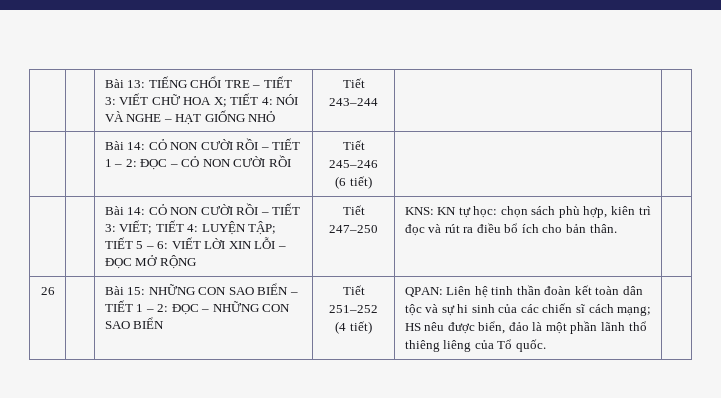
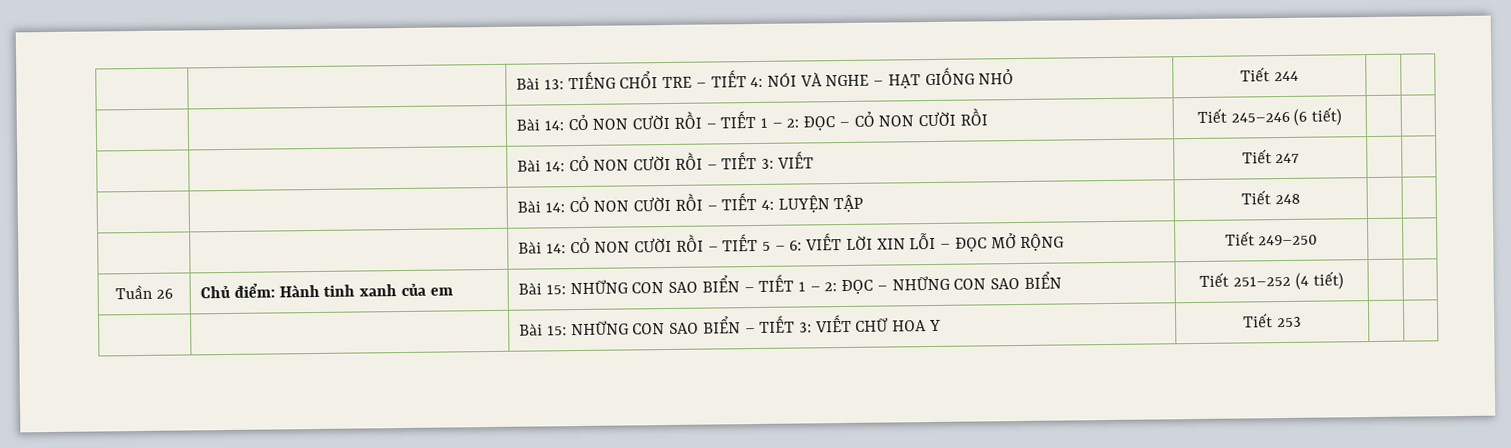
- | | Bài 13: TIẾNG CHỔI TRE – TIẾT 3: VIẾT CHỮ HOA X; TIẾT 4: NÓI VÀ NGHE – HẠT GIỐNG NHỎ | Tiết 243–244 | |
+ | | Bài 13: TIẾNG CHỔI TRE – TIẾT 4: NÓI VÀ NGHE – HẠT GIỐNG NHỎ | Tiết 244 | |
- Bài 14: CỎ NON CƯỜI RỒI – TIẾT 3: VIẾT; TIẾT 4: LUYỆN TẬP; TIẾT 5 – 6: VIẾT LỜI XIN LỖI – ĐỌC MỞ RỘNG | Tiết 247–250 | KNS: KN tự học: chọn sách phù hợp, kiên trì đọc và rút ra điều bổ ích cho bản thân. |
- 26 | | Bài 15: NHỮNG CON SAO BIỂN – TIẾT 1 – 2: ĐỌC – NHỮNG CON SAO BIỂN | Tiết 251–252 (4 tiết) | QPAN: Liên hệ tinh thần đoàn kết toàn dân tộc và sự hi sinh của các chiến sĩ cách mạng; HS nêu được biển, đảo là một phần lãnh thổ thiêng liêng của Tổ quốc.
+ Bài 14: CỎ NON CƯỜI RỒI – TIẾT 3: VIẾT | Tiết 247 | |
+ | | Bài 14: CỎ NON CƯỜI RỒI – TIẾT 4: LUYỆN TẬP | Tiết 248 | |
+ | | Bài 14: CỎ NON CƯỜI RỒI – TIẾT 5 – 6: VIẾT LỜI XIN LỖI – ĐỌC MỞ RỘNG | Tiết 249–250 | |
+ Tuần 26 | Chủ điểm: Hành tinh xanh của em | Bài 15: NHỮNG CON SAO BIỂN – TIẾT 1 – 2: ĐỌC – NHỮNG CON SAO BIỂN | Tiết 251–252 (4 tiết) | |
+ | | Bài 15: NHỮNG CON SAO BIỂN – TIẾT 3: VIẾT CHỮ HOA Y | Tiết 253 | |

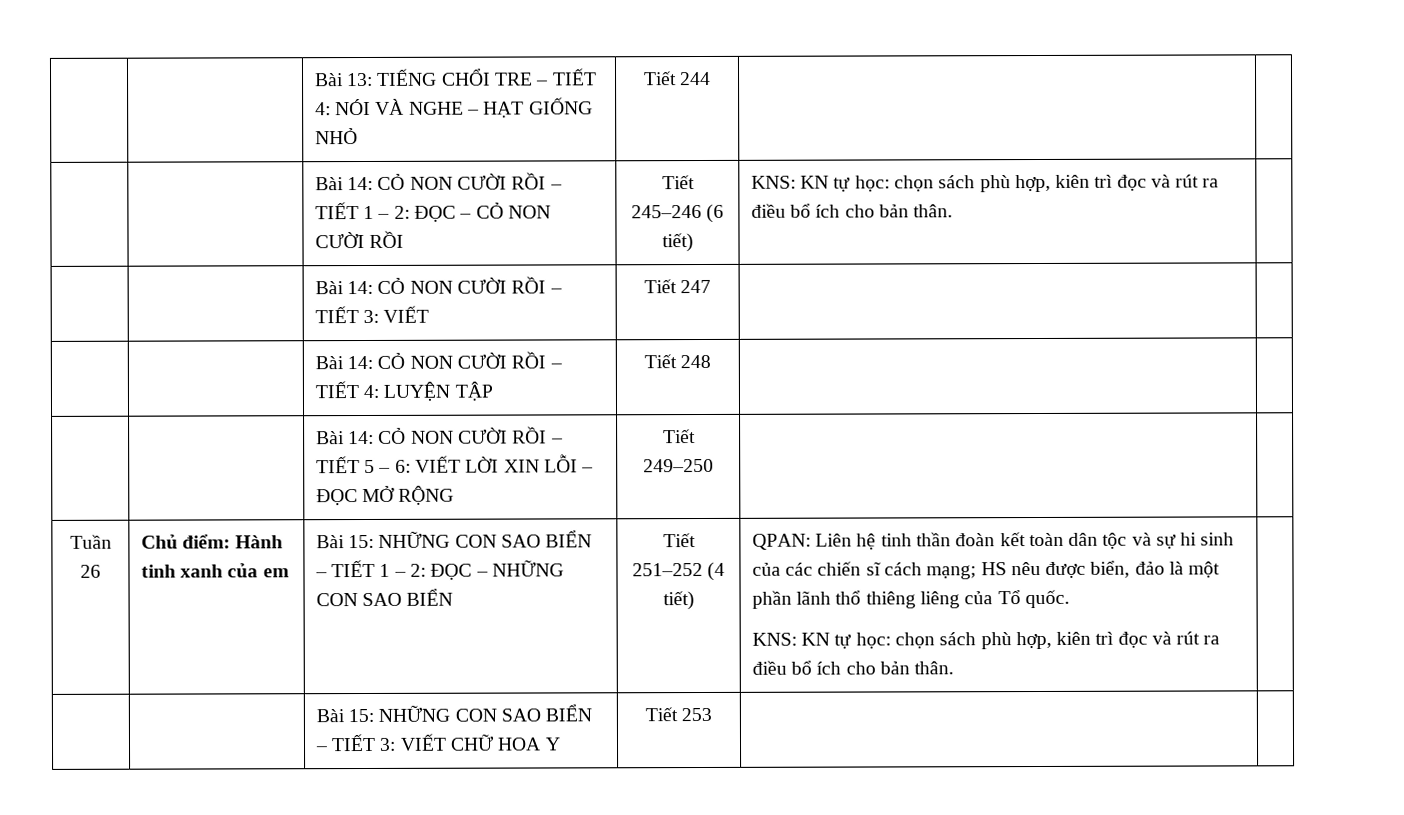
- Tiết 245–246 (6 tiết)
+ Tiết 245–246 (6 tiết) | KNS: KN tự học: chọn sách phù hợp, kiên trì đọc và rút ra điều bổ ích cho bản thân.
+ QPAN: Liên hệ tinh thần đoàn kết toàn dân tộc và sự hi sinh của các chiến sĩ cách mạng; HS nêu được biển, đảo là một phần lãnh thổ thiêng liêng của Tổ quốc.
+ KNS: KN tự học: chọn sách phù hợp, kiên trì đọc và rút ra điều bổ ích cho bản thân.

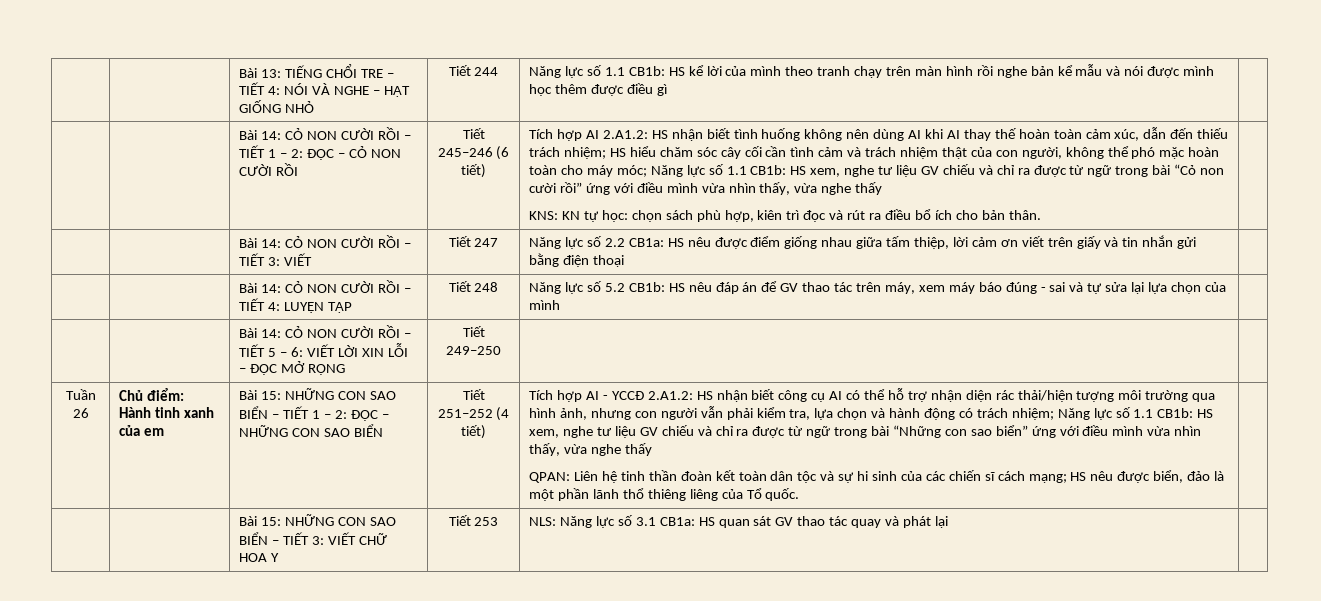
+ Năng lực số 1.1 CB1b: HS kể lời của mình theo tranh chạy trên màn hình rồi nghe bản kể mẫu và nói được mình học thêm được điều gì
+ Tích hợp AI 2.A1.2: HS nhận biết tình huống không nên dùng AI khi AI thay thế hoàn toàn cảm xúc, dẫn đến thiếu trách nhiệm; HS hiểu chăm sóc cây cối cần tình cảm và trách nhiệm thật của con người, không thể phó mặc hoàn toàn cho máy móc; Năng lực số 1.1 CB1b: HS xem, nghe tư liệu GV chiếu và chỉ ra được từ ngữ trong bài “Cỏ non cười rồi” ứng với điều mình vừa nhìn thấy, vừa nghe thấy
- | | Bài 14: CỎ NON CƯỜI RỒI – TIẾT 3: VIẾT | Tiết 247 | |
+ | | Bài 14: CỎ NON CƯỜI RỒI – TIẾT 3: VIẾT | Tiết 247 | Năng lực số 2.2 CB1a: HS nêu được điểm giống nhau giữa tấm thiệp, lời cảm ơn viết trên giấy và tin nhắn gửi bằng điện thoại |
+ Năng lực số 5.2 CB1b: HS nêu đáp án để GV thao tác trên máy, xem máy báo đúng - sai và tự sửa lại lựa chọn của mình
+ Tích hợp AI - YCCĐ 2.A1.2: HS nhận biết công cụ AI có thể hỗ trợ nhận diện rác thải/hiện tượng môi trường qua hình ảnh, nhưng con người vẫn phải kiểm tra, lựa chọn và hành động có trách nhiệm; Năng lực số 1.1 CB1b: HS xem, nghe tư liệu GV chiếu và chỉ ra được từ ngữ trong bài “Những con sao biển” ứng với điều mình vừa nhìn thấy, vừa nghe thấy
  QPAN: Liên hệ tinh thần đoàn kết toàn dân tộc và sự hi sinh của các chiến sĩ cách mạng; HS nêu được biển, đảo là một phần lãnh thổ thiêng liêng của Tổ quốc.
- KNS: KN tự học: chọn sách phù hợp, kiên trì đọc và rút ra điều bổ ích cho bản thân.
- | | Bài 15: NHỮNG CON SAO BIỂN – TIẾT 3: VIẾT CHỮ HOA Y | Tiết 253 | |
+ | | Bài 15: NHỮNG CON SAO BIỂN – TIẾT 3: VIẾT CHỮ HOA Y | Tiết 253 | NLS: Năng lực số 3.1 CB1a: HS quan sát GV thao tác quay và phát lại |

